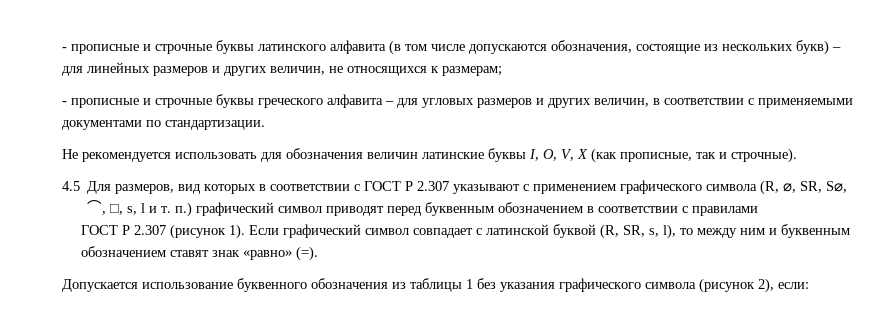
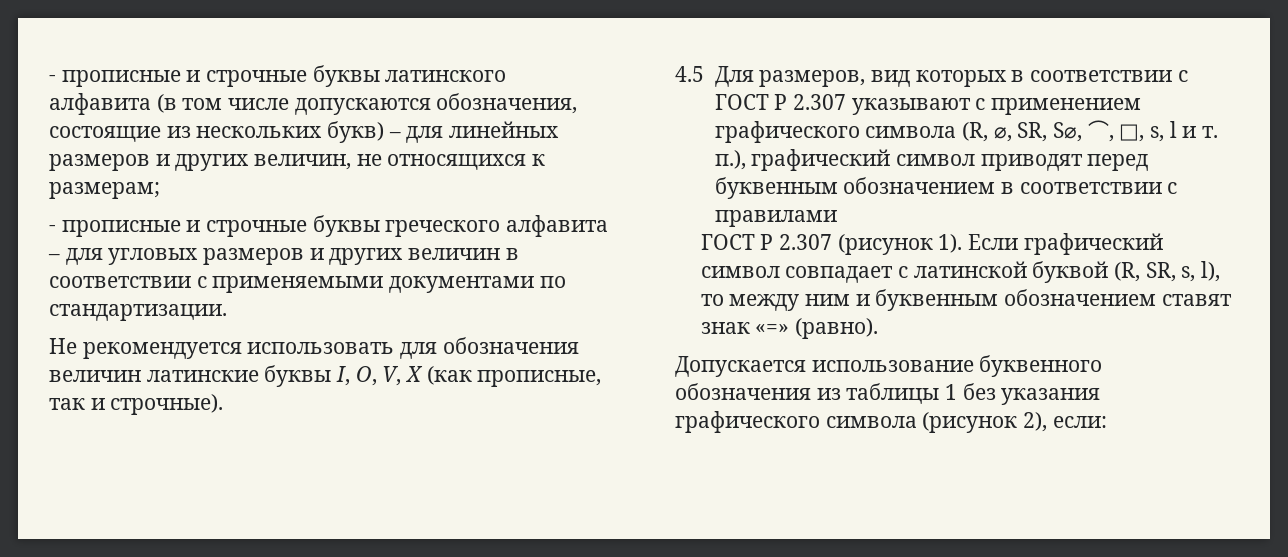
- - прописные и строчные буквы греческого алфавита – для угловых размеров и других величин, в соответствии с применяемыми документами по стандартизации.
+ - прописные и строчные буквы греческого алфавита – для угловых размеров и других величин в соответствии с применяемыми документами по стандартизации.
- 4.5 Для размеров, вид которых в соответствии с ГОСТ Р 2.307 указывают с применением графического символа (R, ⌀, SR, S⌀, ⌒, □, s, l и т. п.) графический символ приводят перед буквенным обозначением в соответствии с правилами
+ 4.5 Для размеров, вид которых в соответствии с ГОСТ Р 2.307 указывают с применением графического символа (R, ⌀, SR, S⌀, ⌒, □, s, l и т. п.), графический символ приводят перед буквенным обозначением в соответствии с правилами
- Если графический символ совпадает с латинской буквой (R, SR, s, l), то между ним и буквенным обозначением ставят знак «равно» (=).
+ Если графический символ совпадает с латинской буквой (R, SR, s, l), то между ним и буквенным обозначением ставят знак «=» (равно).

